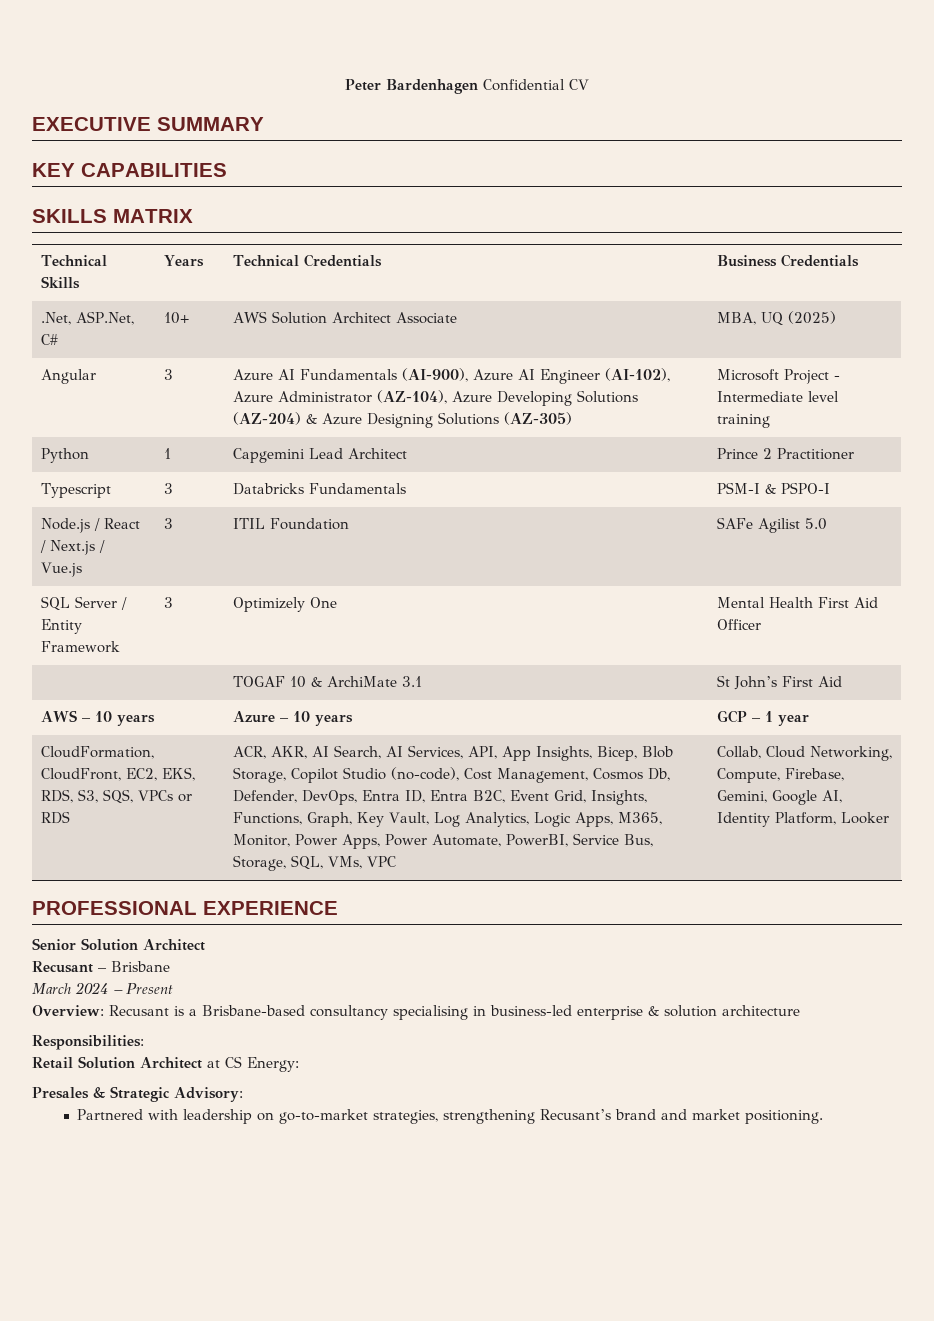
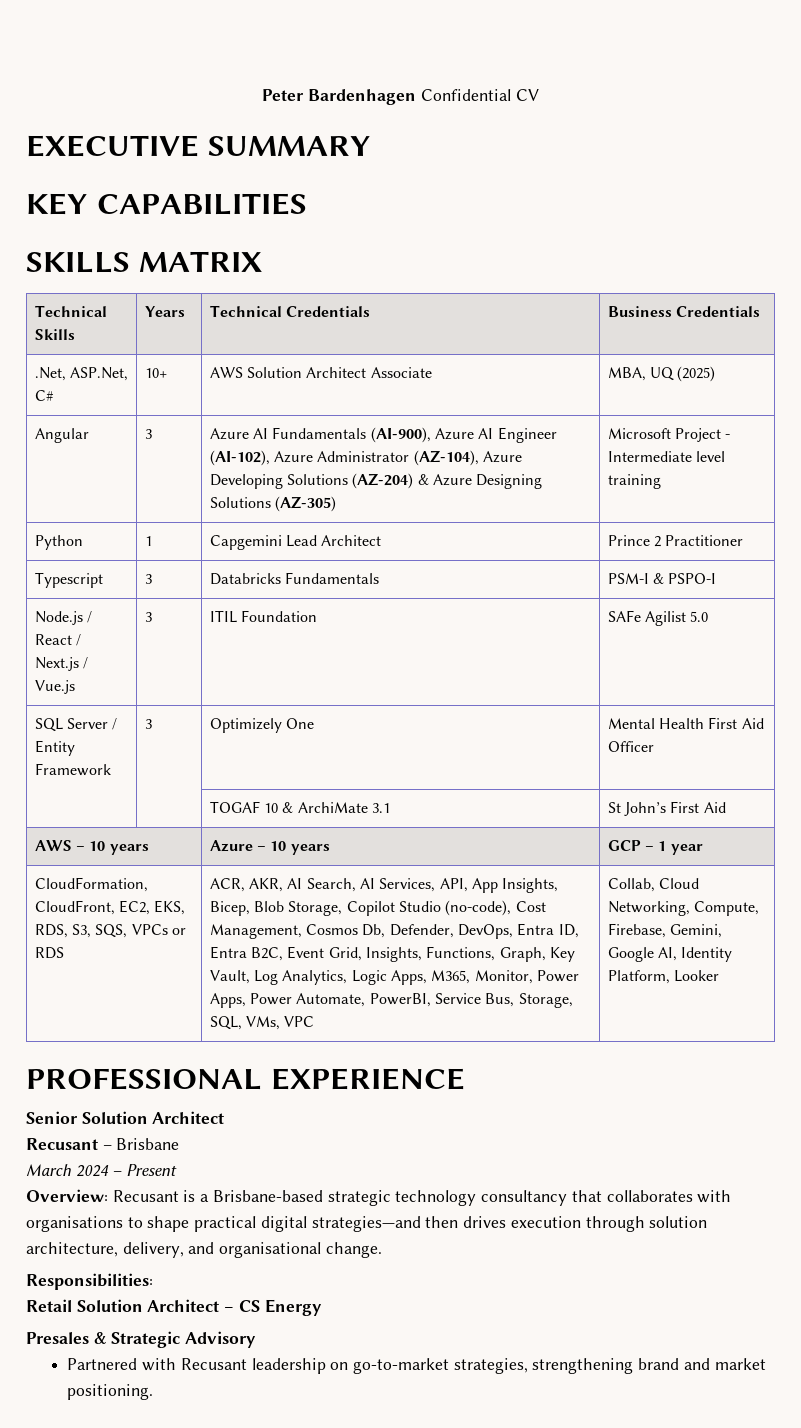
- Overview: Recusant is a Brisbane-based consultancy specialising in business-led enterprise & solution architecture
+ Overview: Recusant is a Brisbane-based strategic technology consultancy that collaborates with organisations to shape practical digital strategies—and then drives execution through solution architecture, delivery, and organisational change.
- Retail Solution Architect at CS Energy:
+ Retail Solution Architect – CS Energy
- Presales & Strategic Advisory:
+ Presales & Strategic Advisory
- Partnered with leadership on go-to-market strategies, strengthening Recusant’s brand and market positioning.
+ Partnered with Recusant leadership on go-to-market strategies, strengthening brand and market positioning.

